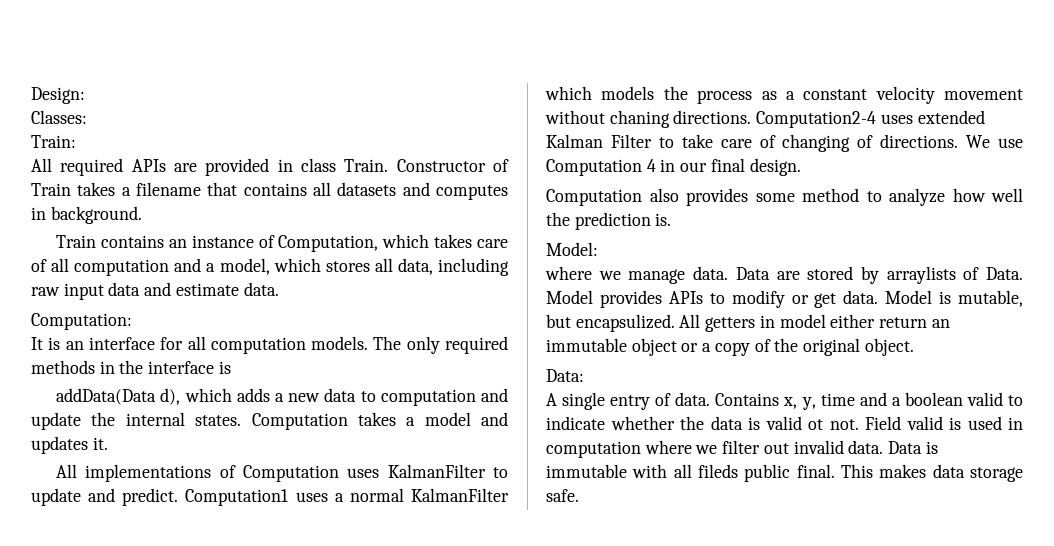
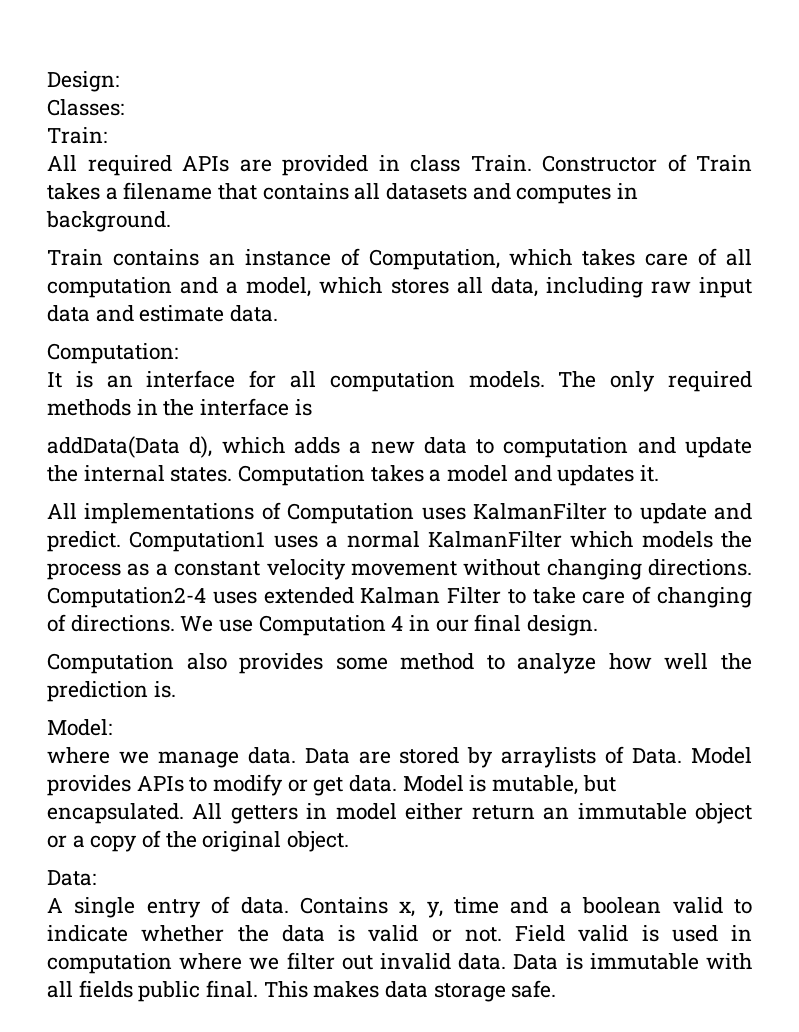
- Computation1 uses a normal KalmanFilter which models the process as a constant velocity movement without chaning directions.
+ Computation1 uses a normal KalmanFilter which models the process as a constant velocity movement without changing directions.
- Model is mutable, but encapsulized.
+ Model is mutable, but encapsulated.
- Contains x, y, time and a boolean valid to indicate whether the data is valid ot not.
+ Contains x, y, time and a boolean valid to indicate whether the data is valid or not.
- Data is immutable with all fileds public final.
+ Data is immutable with all fields public final.

